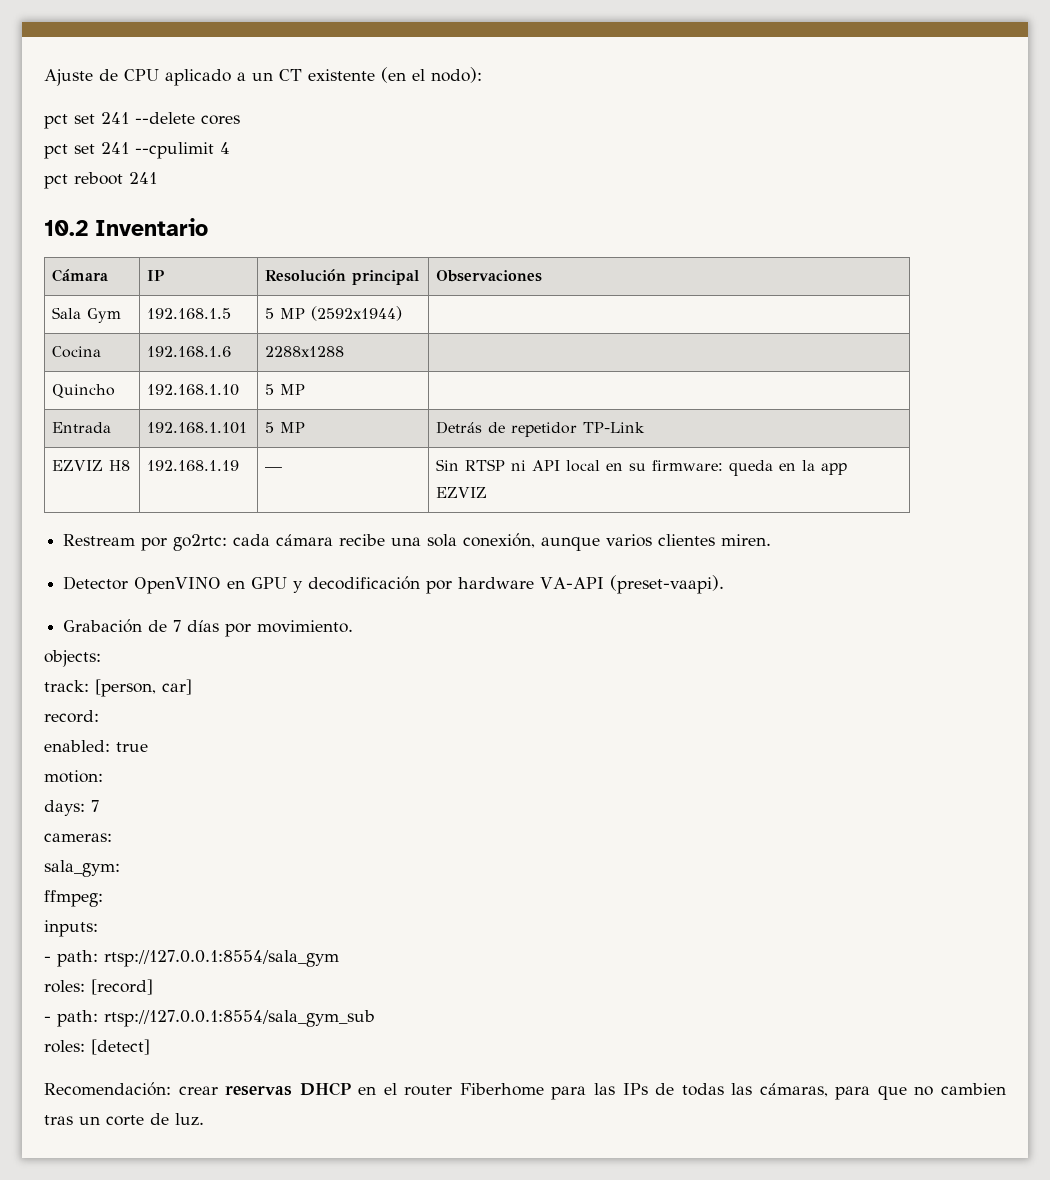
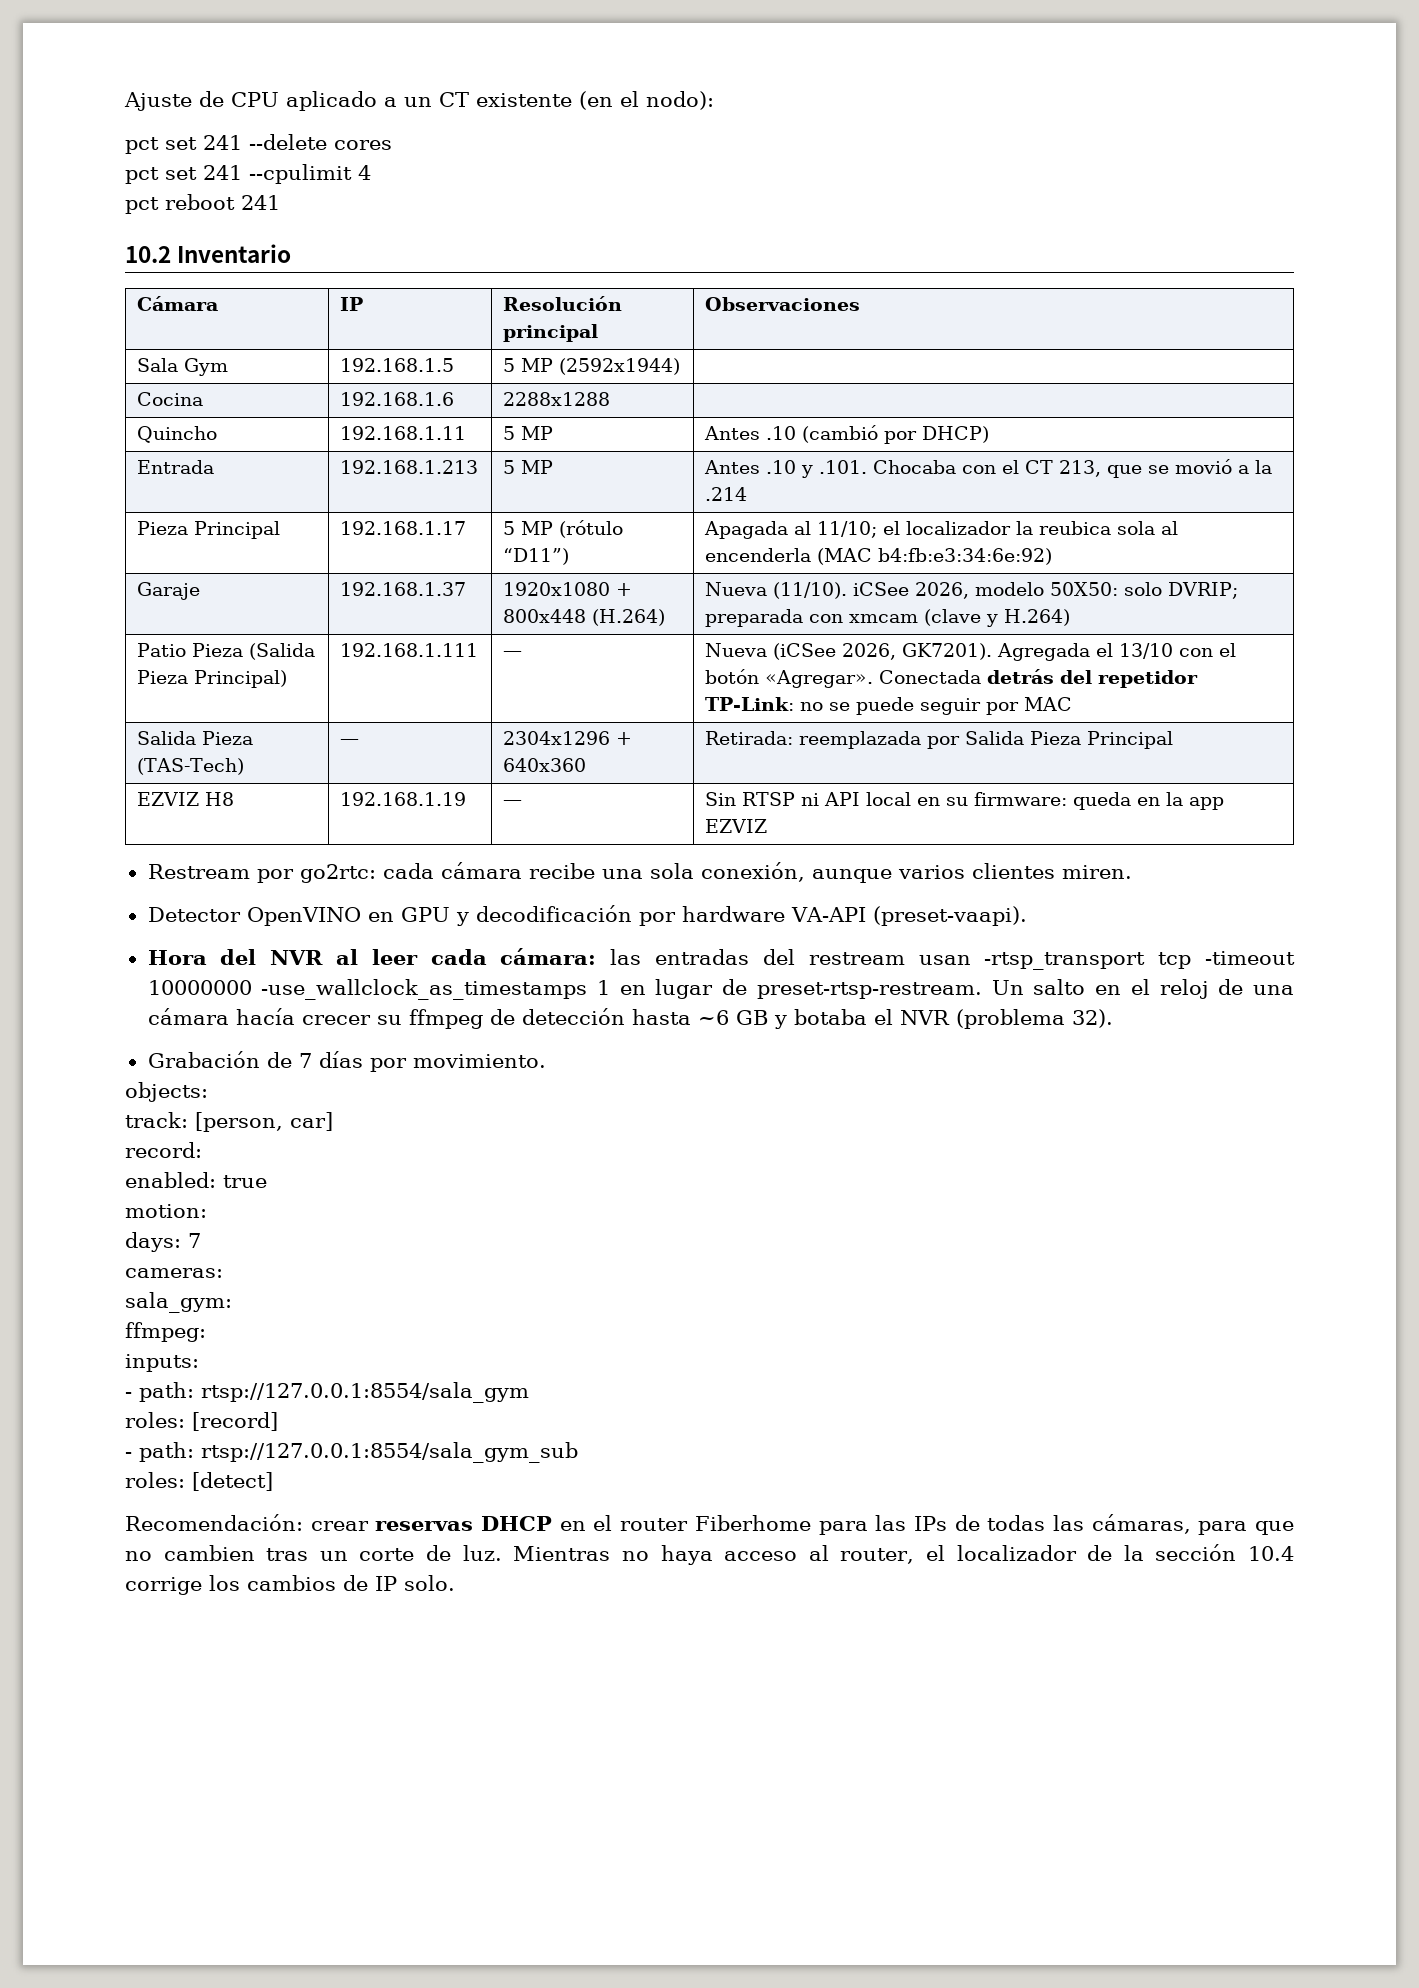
- Quincho | 192.168.1.10 | 5 MP |
+ Quincho | 192.168.1.11 | 5 MP | Antes .10 (cambió por DHCP)
- Entrada | 192.168.1.101 | 5 MP | Detrás de repetidor TP-Link
+ Entrada | 192.168.1.213 | 5 MP | Antes .10 y .101. Chocaba con el CT 213, que se movió a la .214
+ Pieza Principal | 192.168.1.17 | 5 MP (rótulo “D11”) | Apagada al 11/10; el localizador la reubica sola al encenderla (MAC b4:fb:e3:34:6e:92)
+ Garaje | 192.168.1.37 | 1920x1080 + 800x448 (H.264) | Nueva (11/10). iCSee 2026, modelo 50X50: solo DVRIP; preparada con xmcam (clave y H.264)
+ Patio Pieza (Salida Pieza Principal) | 192.168.1.111 | — | Nueva (iCSee 2026, GK7201). Agregada el 13/10 con el botón «Agregar». Conectada detrás del repetidor TP-Link: no se puede seguir por MAC
+ Salida Pieza (TAS-Tech) | — | 2304x1296 + 640x360 | Retirada: reemplazada por Salida Pieza Principal
+ Hora del NVR al leer cada cámara: las entradas del restream usan -rtsp_transport tcp -timeout 10000000 -use_wallclock_as_timestamps 1 en lugar de preset-rtsp-restream. Un salto en el reloj de una cámara hacía crecer su ffmpeg de detección hasta ~6 GB y botaba el NVR (problema 32).
+ Mientras no haya acceso al router, el localizador de la sección 10.4 corrige los cambios de IP solo.

